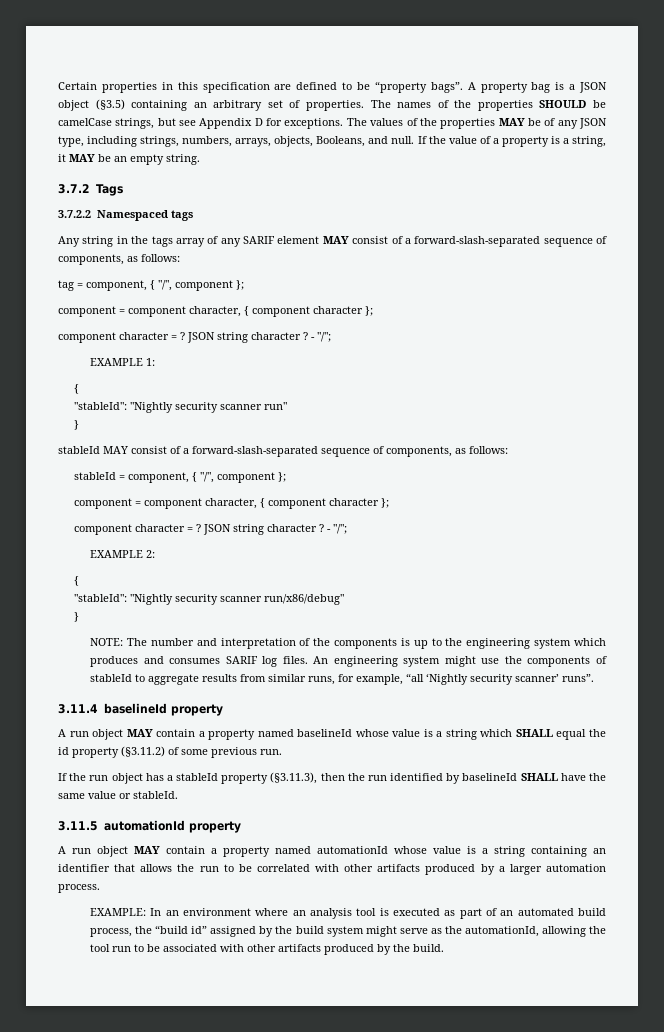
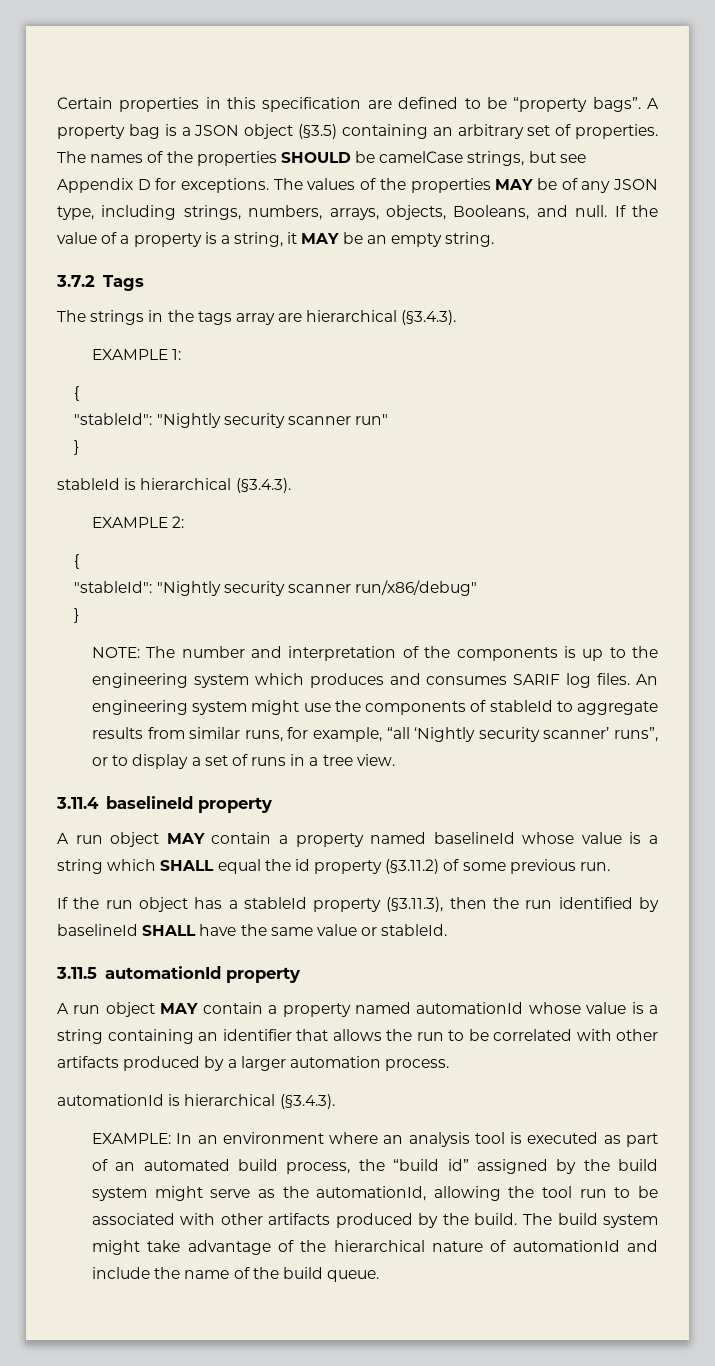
- 3.7.2.2 Namespaced tags
- Any string in the tags array of any SARIF element MAY consist of a forward-slash-separated sequence of components, as follows:
- tag = component, { "/", component };
- component = component character, { component character };
- component character = ? JSON string character ? - "/";
+ The strings in the tags array are hierarchical (§3.4.3).
- stableId MAY consist of a forward-slash-separated sequence of components, as follows:
- stableId = component, { "/", component };
- component = component character, { component character };
- component character = ? JSON string character ? - "/";
+ stableId is hierarchical (§3.4.3).
- An engineering system might use the components of stableId to aggregate results from similar runs, for example, “all ‘Nightly security scanner’ runs”.
+ An engineering system might use the components of stableId to aggregate results from similar runs, for example, “all ‘Nightly security scanner’ runs”, or to display a set of runs in a tree view.
+ automationId is hierarchical (§3.4.3).
+ The build system might take advantage of the hierarchical nature of automationId and include the name of the build queue.

